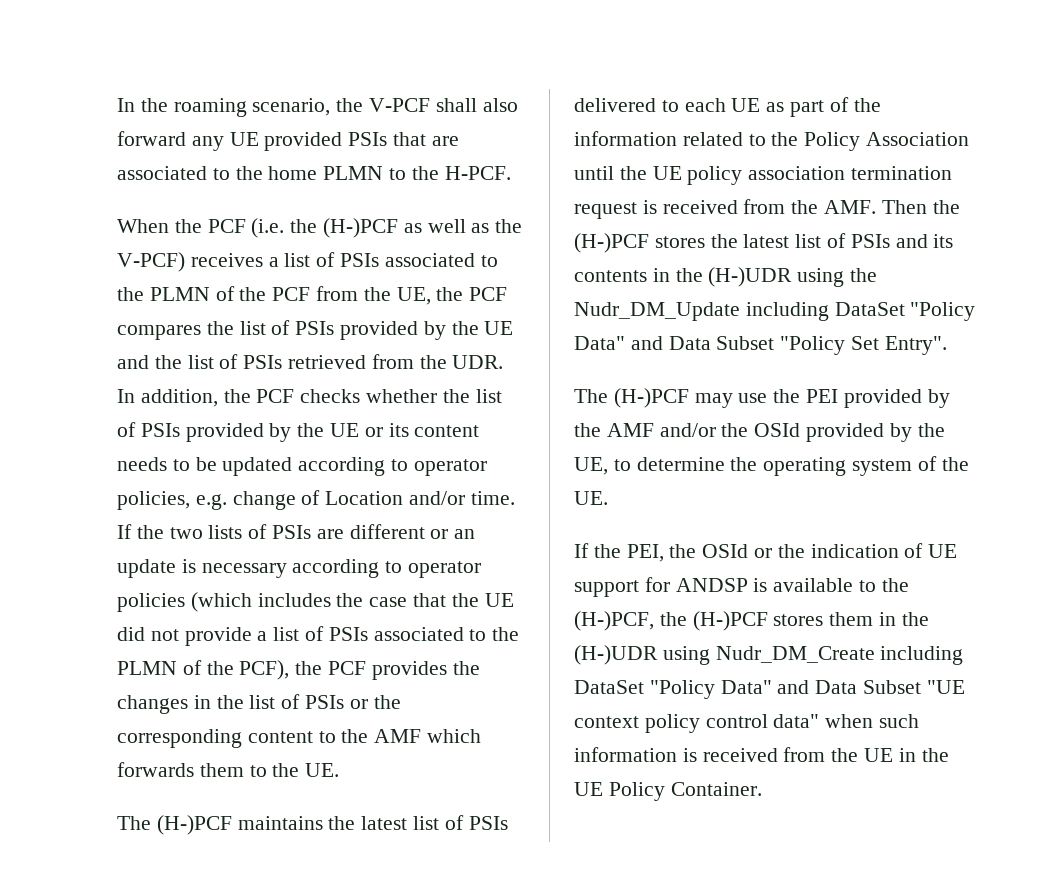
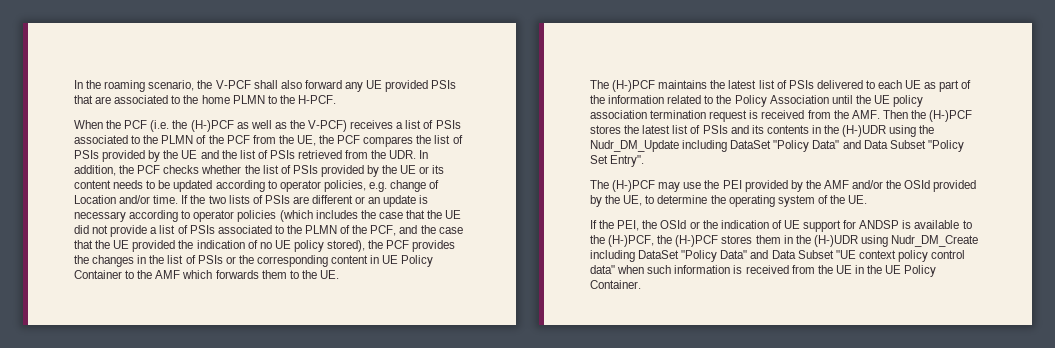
- If the two lists of PSIs are different or an update is necessary according to operator policies (which includes the case that the UE did not provide a list of PSIs associated to the PLMN of the PCF), the PCF provides the changes in the list of PSIs or the corresponding content to the AMF which forwards them to the UE.
+ If the two lists of PSIs are different or an update is necessary according to operator policies (which includes the case that the UE did not provide a list of PSIs associated to the PLMN of the PCF, and the case that the UE provided the indication of no UE policy stored), the PCF provides the changes in the list of PSIs or the corresponding content in UE Policy Container to the AMF which forwards them to the UE.

